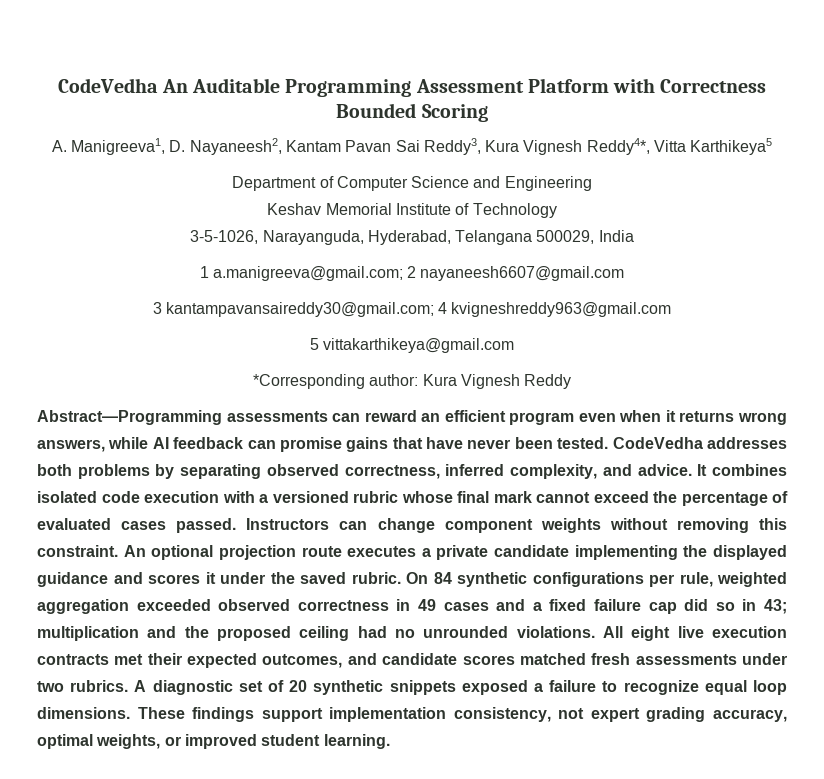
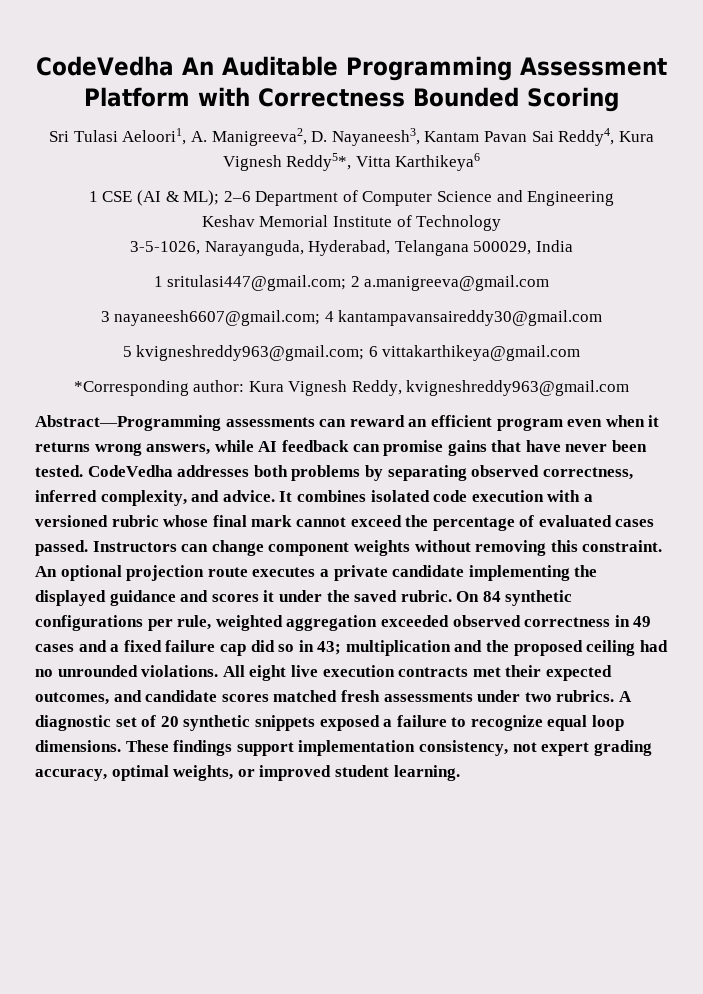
- A. Manigreeva1, D. Nayaneesh2, Kantam Pavan Sai Reddy3, Kura Vignesh Reddy4*, Vitta Karthikeya5
- Department of Computer Science and Engineering
+ Sri Tulasi Aeloori1, A. Manigreeva2, D. Nayaneesh3, Kantam Pavan Sai Reddy4, Kura Vignesh Reddy5*, Vitta Karthikeya6
+ 1 CSE (AI & ML); 2–6 Department of Computer Science and Engineering
- 1 a.manigreeva@gmail.com; 2 nayaneesh6607@gmail.com
- 3 kantampavansaireddy30@gmail.com; 4 kvigneshreddy963@gmail.com
+ 1 sritulasi447@gmail.com; 2 a.manigreeva@gmail.com
+ 3 nayaneesh6607@gmail.com; 4 kantampavansaireddy30@gmail.com
- 5 vittakarthikeya@gmail.com
+ 5 kvigneshreddy963@gmail.com; 6 vittakarthikeya@gmail.com
- *Corresponding author: Kura Vignesh Reddy
+ *Corresponding author: Kura Vignesh Reddy, kvigneshreddy963@gmail.com

